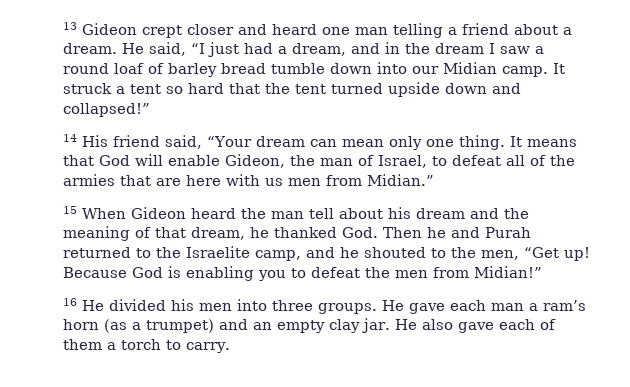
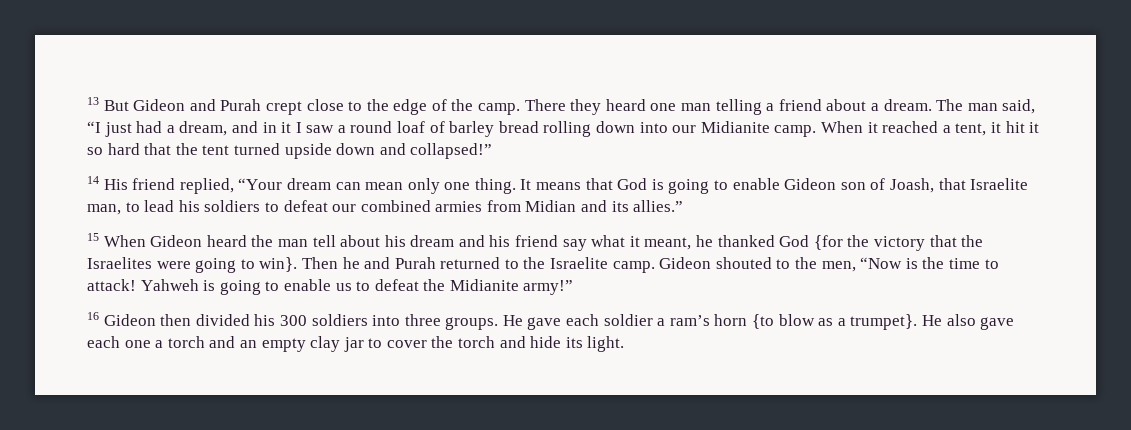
- 13 Gideon crept closer and heard one man telling a friend about a dream.
+ 13 But Gideon and Purah crept close to the edge of the camp. There they heard one man telling a friend about a dream.
- He said, “I just had a dream, and in the dream I saw a round loaf of barley bread tumble down into our Midian camp. It struck a tent so hard that the tent turned upside down and collapsed!”
+ The man said, “I just had a dream, and in it I saw a round loaf of barley bread rolling down into our Midianite camp. When it reached a tent, it hit it so hard that the tent turned upside down and collapsed!”
- 14 His friend said, “Your dream can mean only one thing.
+ 14 His friend replied, “Your dream can mean only one thing.
- It means that God will enable Gideon, the man of Israel, to defeat all of the armies that are here with us men from Midian.”
+ It means that God is going to enable Gideon son of Joash, that Israelite man, to lead his soldiers to defeat our combined armies from Midian and its allies.”
- 15 When Gideon heard the man tell about his dream and the meaning of that dream, he thanked God. Then he and Purah returned to the Israelite camp, and he shouted to the men, “Get up! Because God is enabling you to defeat the men from Midian!”
- 16 He divided his men into three groups.
+ 15 When Gideon heard the man tell about his dream and his friend say what it meant, he thanked God {for the victory that the Israelites were going to win}. Then he and Purah returned to the Israelite camp. Gideon shouted to the men, “Now is the time to attack! Yahweh is going to enable us to defeat the Midianite army!”
+ 16 Gideon then divided his 300 soldiers into three groups.
- He gave each man a ram’s horn (as a trumpet) and an empty clay jar. He also gave each of them a torch to carry.
+ He gave each soldier a ram’s horn {to blow as a trumpet}. He also gave each one a torch and an empty clay jar to cover the torch and hide its light.

